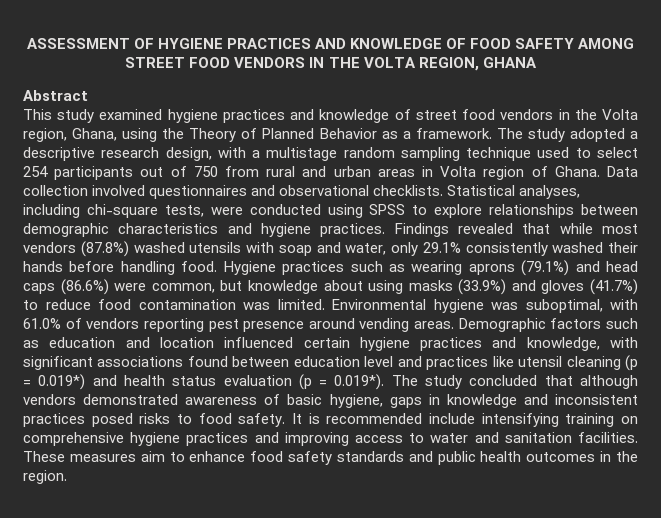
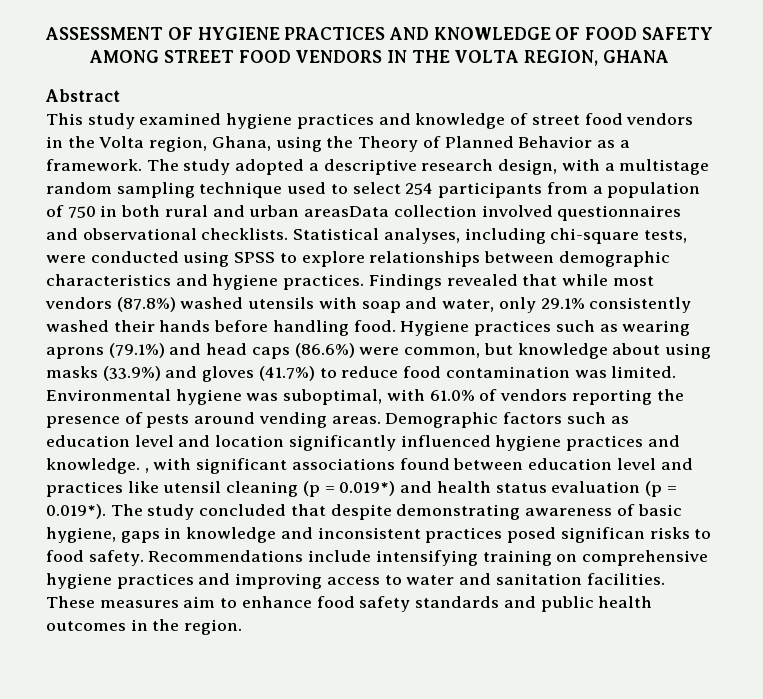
- The study adopted a descriptive research design, with a multistage random sampling technique used to select 254 participants out of 750 from rural and urban areas in Volta region of Ghana. Data collection involved questionnaires and observational checklists.
+ The study adopted a descriptive research design, with a multistage random sampling technique used to select 254 participants from a population of 750 in both rural and urban areasData collection involved questionnaires and observational checklists.
- Environmental hygiene was suboptimal, with 61.0% of vendors reporting pest presence around vending areas.
+ Environmental hygiene was suboptimal, with 61.0% of vendors reporting the presence of pests around vending areas.
- Demographic factors such as education and location influenced certain hygiene practices and knowledge, with significant associations found between education level and practices like utensil cleaning (p = 0.019*) and health status evaluation (p = 0.019*). The study concluded that although vendors demonstrated awareness of basic hygiene, gaps in knowledge and inconsistent practices posed risks to food safety.
+ Demographic factors such as education level and location significantly influenced hygiene practices and knowledge. , with significant associations found between education level and practices like utensil cleaning (p = 0.019*) and health status evaluation (p = 0.019*). The study concluded that despite demonstrating awareness of basic hygiene, gaps in knowledge and inconsistent practices posed significan risks to food safety.
- It is recommended include intensifying training on comprehensive hygiene practices and improving access to water and sanitation facilities.
+ Recommendations include intensifying training on comprehensive hygiene practices and improving access to water and sanitation facilities.

